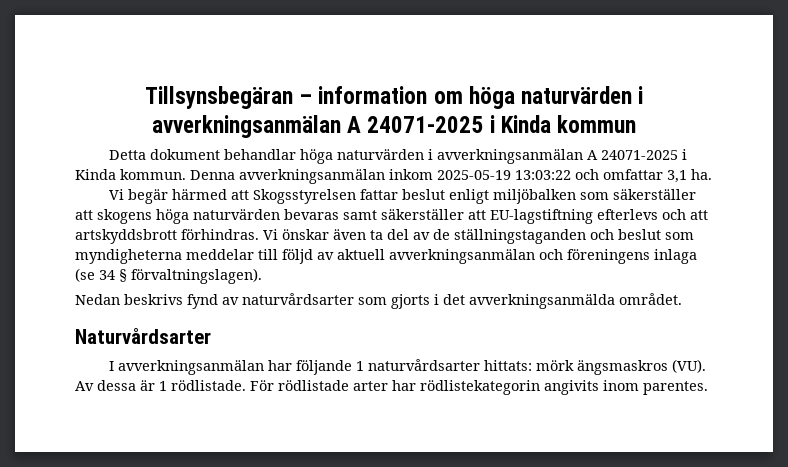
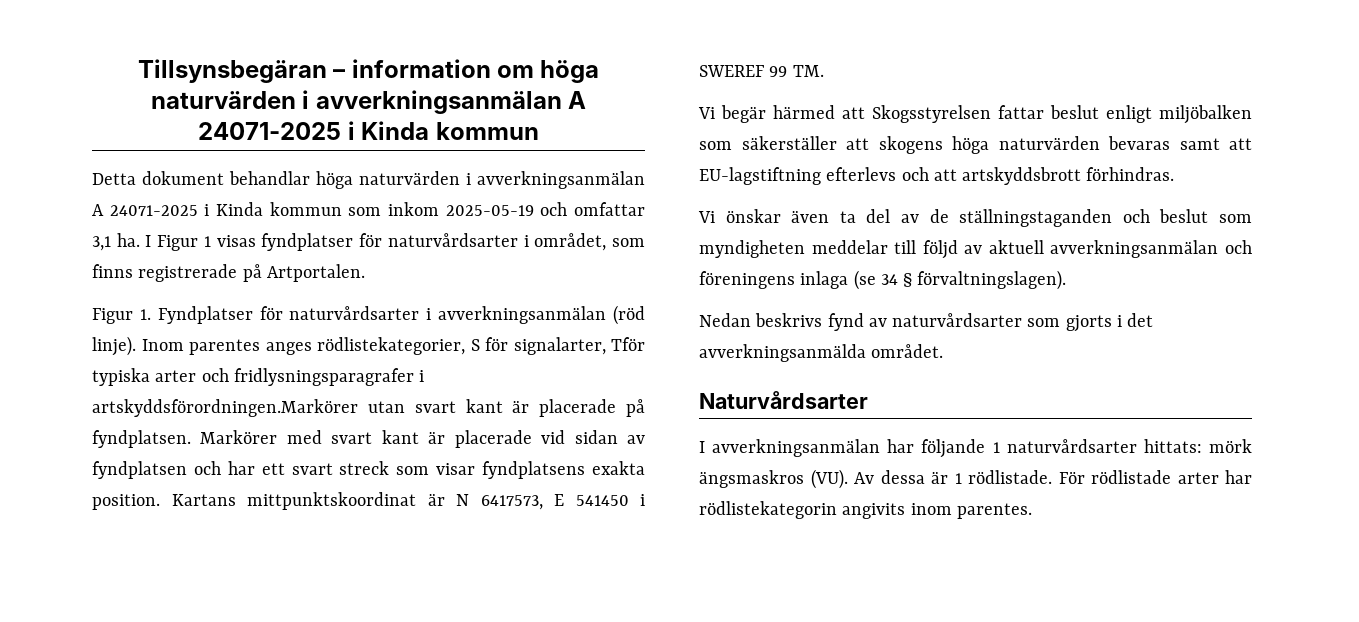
- Detta dokument behandlar höga naturvärden i avverkningsanmälan A 24071-2025 i Kinda kommun. Denna avverkningsanmälan inkom 2025-05-19 13:03:22 och omfattar 3,1 ha.
+ Detta dokument behandlar höga naturvärden i avverkningsanmälan A 24071-2025 i Kinda kommun som inkom 2025-05-19 och omfattar 3,1 ha. I Figur 1 visas fyndplatser för naturvårdsarter i området, som finns registrerade på Artportalen.
+ Figur 1. Fyndplatser för naturvårdsarter i avverkningsanmälan (röd linje). Inom parentes anges rödlistekategorier, S för signalarter, Tför typiska arter och fridlysningsparagrafer i artskyddsförordningen.Markörer utan svart kant är placerade på fyndplatsen. Markörer med svart kant är placerade vid sidan av fyndplatsen och har ett svart streck som visar fyndplatsens exakta position. Kartans mittpunktskoordinat är N 6417573, E 541450 i SWEREF 99 TM.
- Vi begär härmed att Skogsstyrelsen fattar beslut enligt miljöbalken som säkerställer att skogens höga naturvärden bevaras samt säkerställer att EU-lagstiftning efterlevs och att artskyddsbrott förhindras. Vi önskar även ta del av de ställningstaganden och beslut som myndigheterna meddelar till följd av aktuell avverkningsanmälan och föreningens inlaga (se 34 § förvaltningslagen).
+ Vi begär härmed att Skogsstyrelsen fattar beslut enligt miljöbalken som säkerställer att skogens höga naturvärden bevaras samt att EU-lagstiftning efterlevs och att artskyddsbrott förhindras.
+ Vi önskar även ta del av de ställningstaganden och beslut som myndigheten meddelar till följd av aktuell avverkningsanmälan och föreningens inlaga (se 34 § förvaltningslagen).

